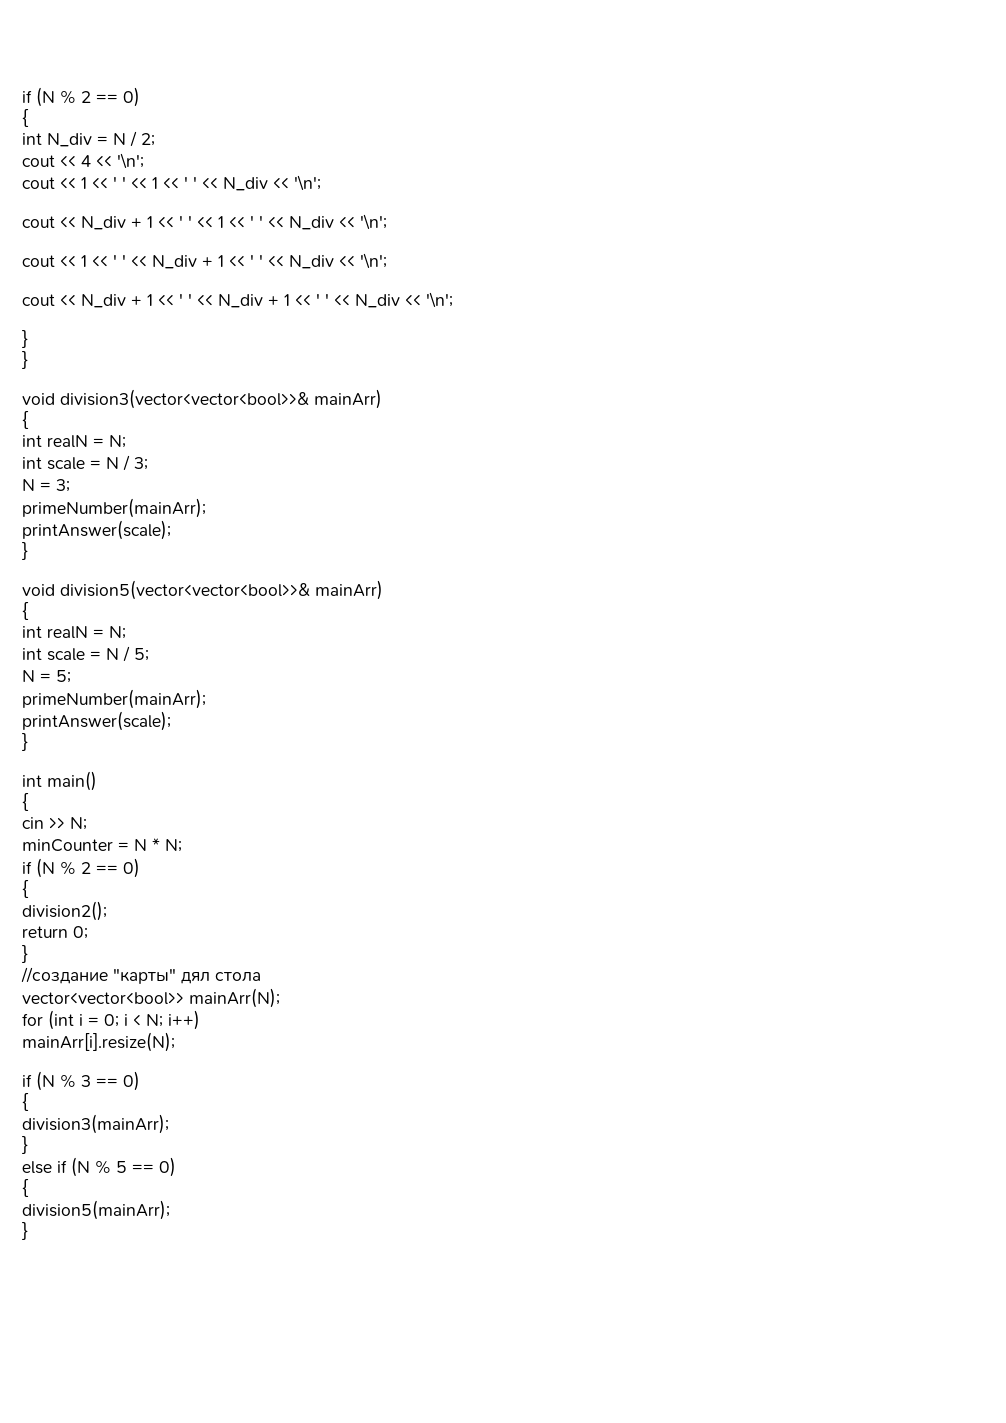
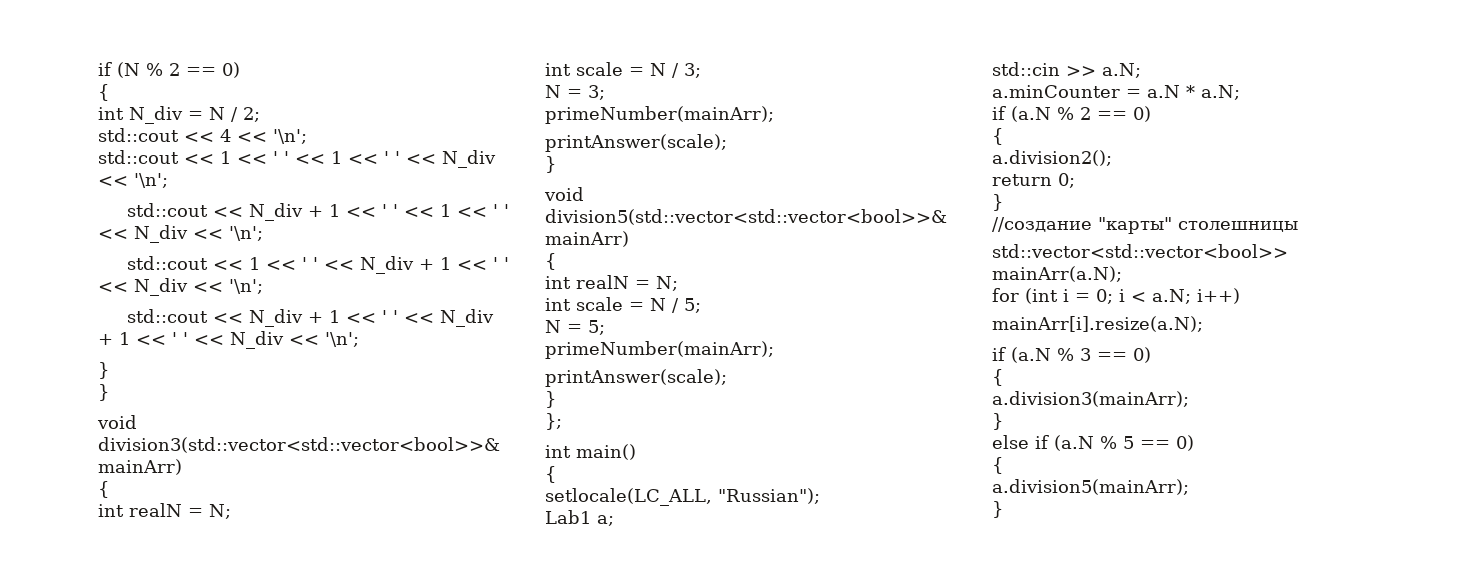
- cout << 4 << '\n';
+ std::cout << 4 << '\n';
- cout << 1 << ' ' << 1 << ' ' << N_div << '\n';
+ std::cout << 1 << ' ' << 1 << ' ' << N_div << '\n';
- cout << N_div + 1 << ' ' << 1 << ' ' << N_div << '\n';
+ std::cout << N_div + 1 << ' ' << 1 << ' ' << N_div << '\n';
- cout << 1 << ' ' << N_div + 1 << ' ' << N_div << '\n';
+ std::cout << 1 << ' ' << N_div + 1 << ' ' << N_div << '\n';
- cout << N_div + 1 << ' ' << N_div + 1 << ' ' << N_div << '\n';
+ std::cout << N_div + 1 << ' ' << N_div + 1 << ' ' << N_div << '\n';
- void division3(vector<vector<bool>>& mainArr)
+ void division3(std::vector<std::vector<bool>>& mainArr)
- void division5(vector<vector<bool>>& mainArr)
+ void division5(std::vector<std::vector<bool>>& mainArr)
+ };
- cin >> N;
- minCounter = N * N;
- if (N % 2 == 0)
+ setlocale(LC_ALL, "Russian");
+ Lab1 a;
+ std::cin >> a.N;
+ a.minCounter = a.N * a.N;
+ if (a.N % 2 == 0)
  {
- division2();
+ a.division2();
- //создание "карты" дял стола
- vector<vector<bool>> mainArr(N);
+ //создание "карты" столешницы
+ std::vector<std::vector<bool>> mainArr(a.N);
- for (int i = 0; i < N; i++)
+ for (int i = 0; i < a.N; i++)
- mainArr[i].resize(N);
- if (N % 3 == 0)
+ mainArr[i].resize(a.N);
+ if (a.N % 3 == 0)
- division3(mainArr);
+ a.division3(mainArr);
- else if (N % 5 == 0)
+ else if (a.N % 5 == 0)
- division5(mainArr);
+ a.division5(mainArr);

